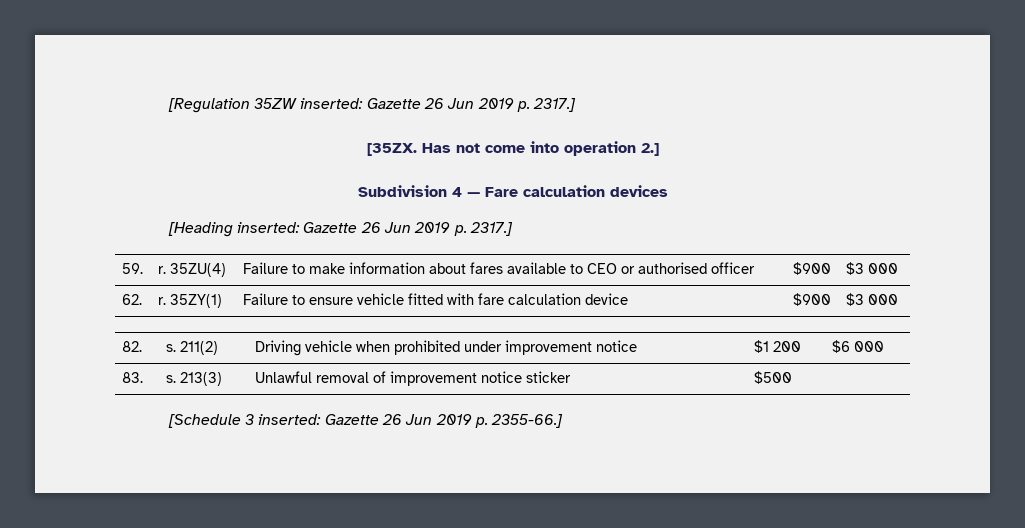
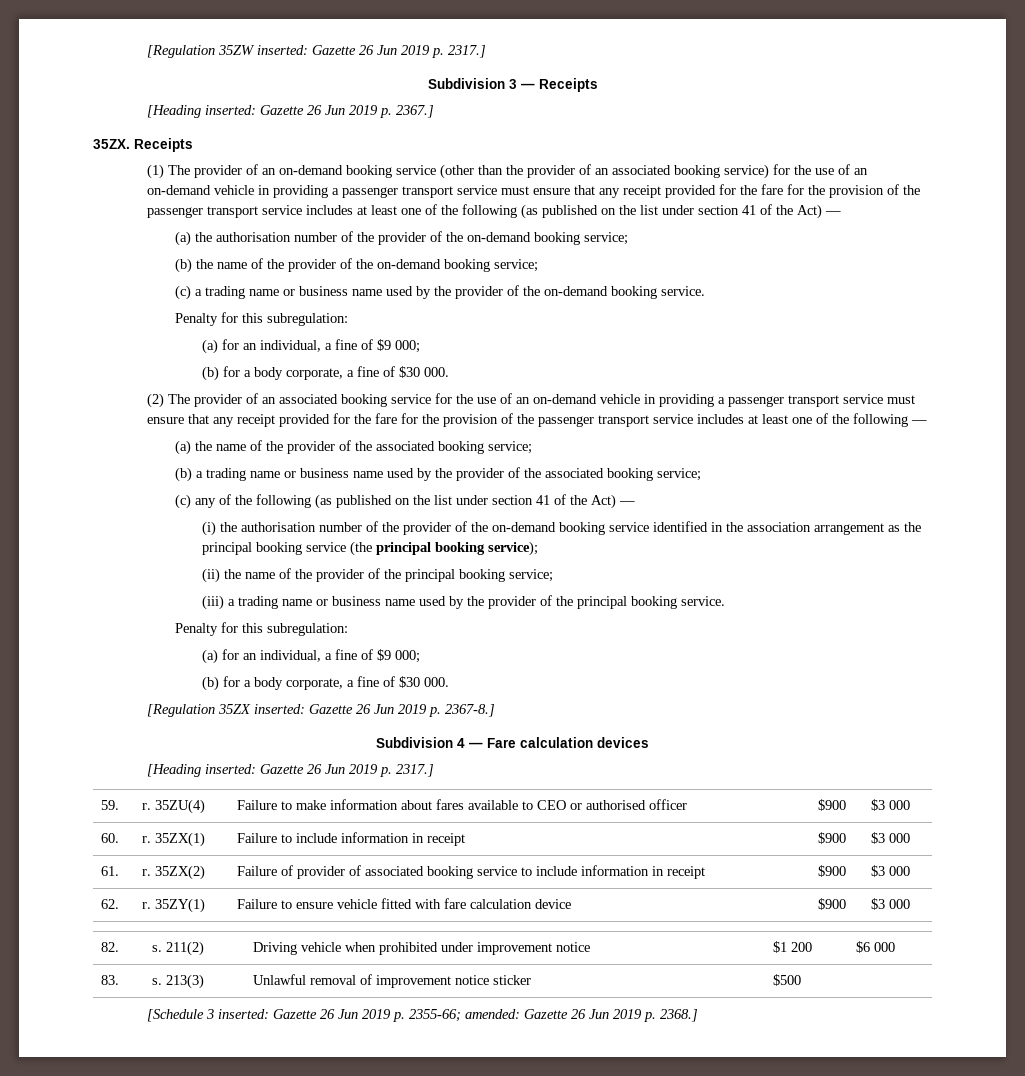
- [35ZX. Has not come into operation 2.]
+ Subdivision 3 — Receipts
+ [Heading inserted: Gazette 26 Jun 2019 p. 2367.]
+ 35ZX. Receipts
+ (1) The provider of an on-demand booking service (other than the provider of an associated booking service) for the use of an on-demand vehicle in providing a passenger transport service must ensure that any receipt provided for the fare for the provision of the passenger transport service includes at least one of the following (as published on the list under section 41 of the Act) —
+ (a) the authorisation number of the provider of the on-demand booking service;
+ (b) the name of the provider of the on-demand booking service;
+ (c) a trading name or business name used by the provider of the on-demand booking service.
+ Penalty for this subregulation:
+ (a) for an individual, a fine of $9 000;
+ (b) for a body corporate, a fine of $30 000.
+ (2) The provider of an associated booking service for the use of an on-demand vehicle in providing a passenger transport service must ensure that any receipt provided for the fare for the provision of the passenger transport service includes at least one of the following —
+ (a) the name of the provider of the associated booking service;
+ (b) a trading name or business name used by the provider of the associated booking service;
+ (c) any of the following (as published on the list under section 41 of the Act) —
+ (i) the authorisation number of the provider of the on-demand booking service identified in the association arrangement as the principal booking service (the principal booking service);
+ (ii) the name of the provider of the principal booking service;
+ (iii) a trading name or business name used by the provider of the principal booking service.
+ Penalty for this subregulation:
+ (a) for an individual, a fine of $9 000;
+ (b) for a body corporate, a fine of $30 000.
+ [Regulation 35ZX inserted: Gazette 26 Jun 2019 p. 2367-8.]
+ 60. | r. 35ZX(1) | Failure to include information in receipt | $900 | $3 000
+ 61. | r. 35ZX(2) | Failure of provider of associated booking service to include information in receipt | $900 | $3 000
- [Schedule 3 inserted: Gazette 26 Jun 2019 p. 2355-66.]
+ [Schedule 3 inserted: Gazette 26 Jun 2019 p. 2355-66; amended: Gazette 26 Jun 2019 p. 2368.]

